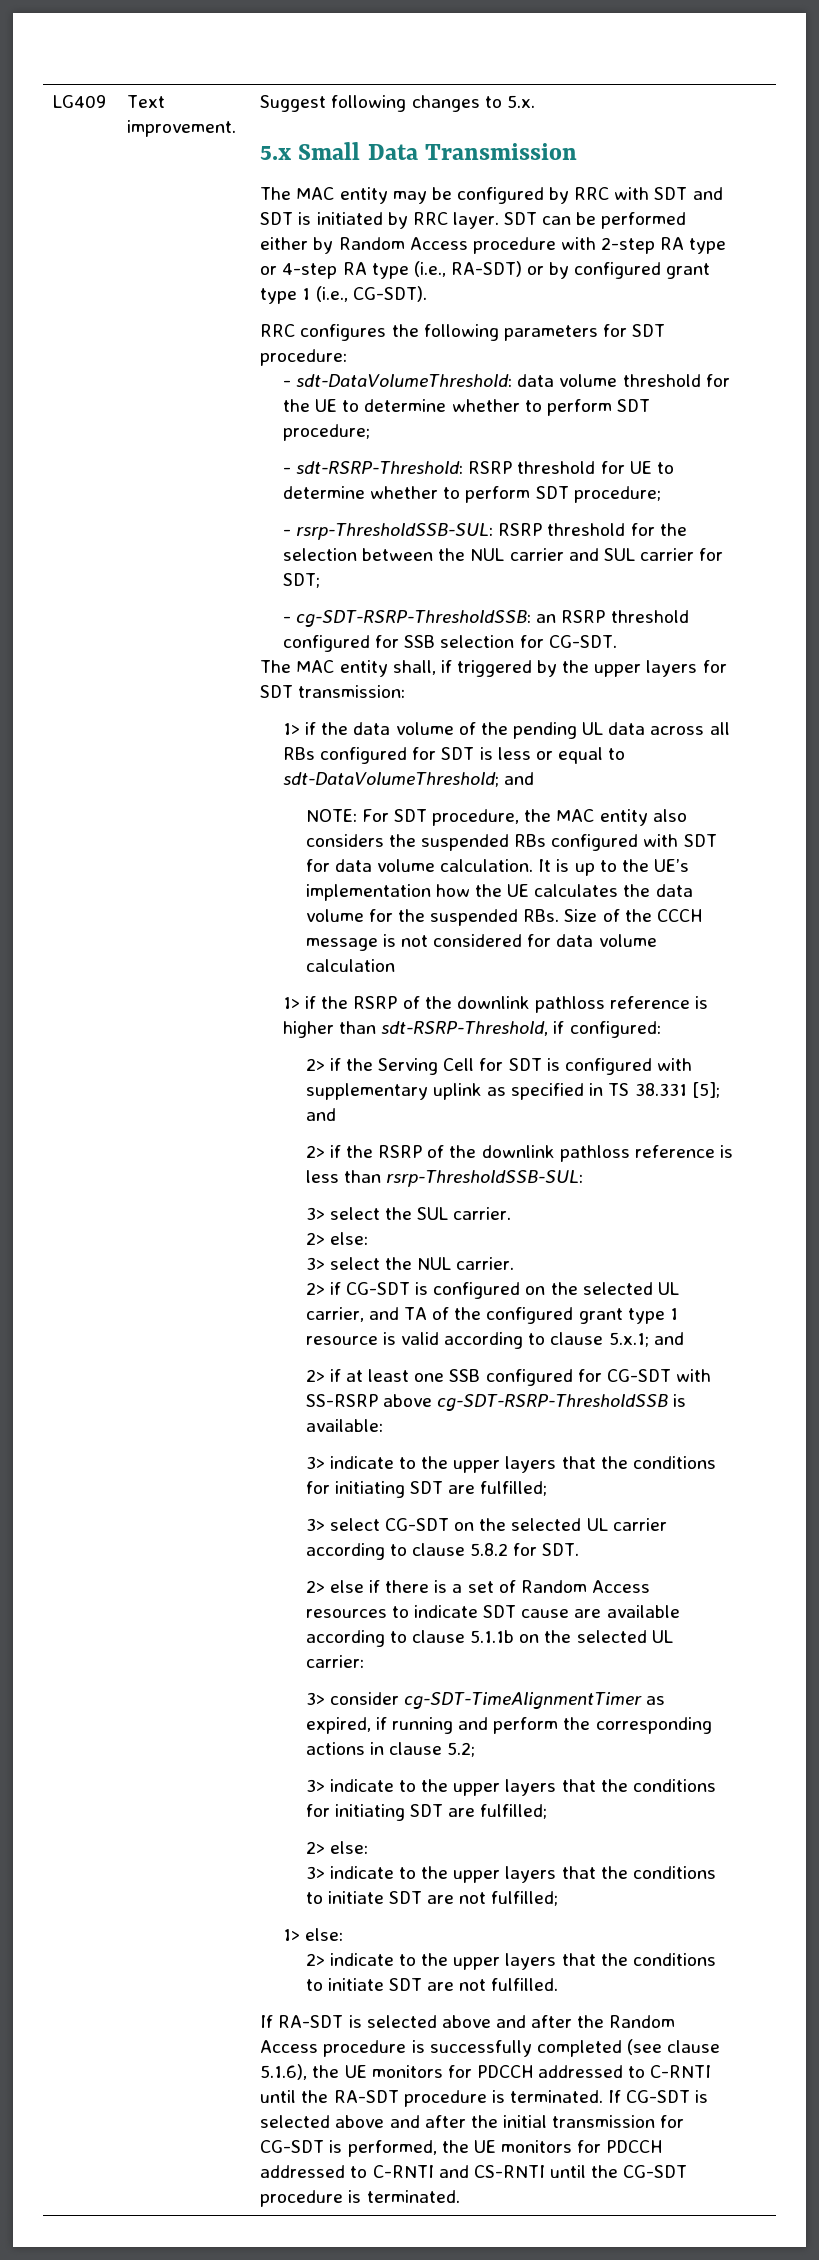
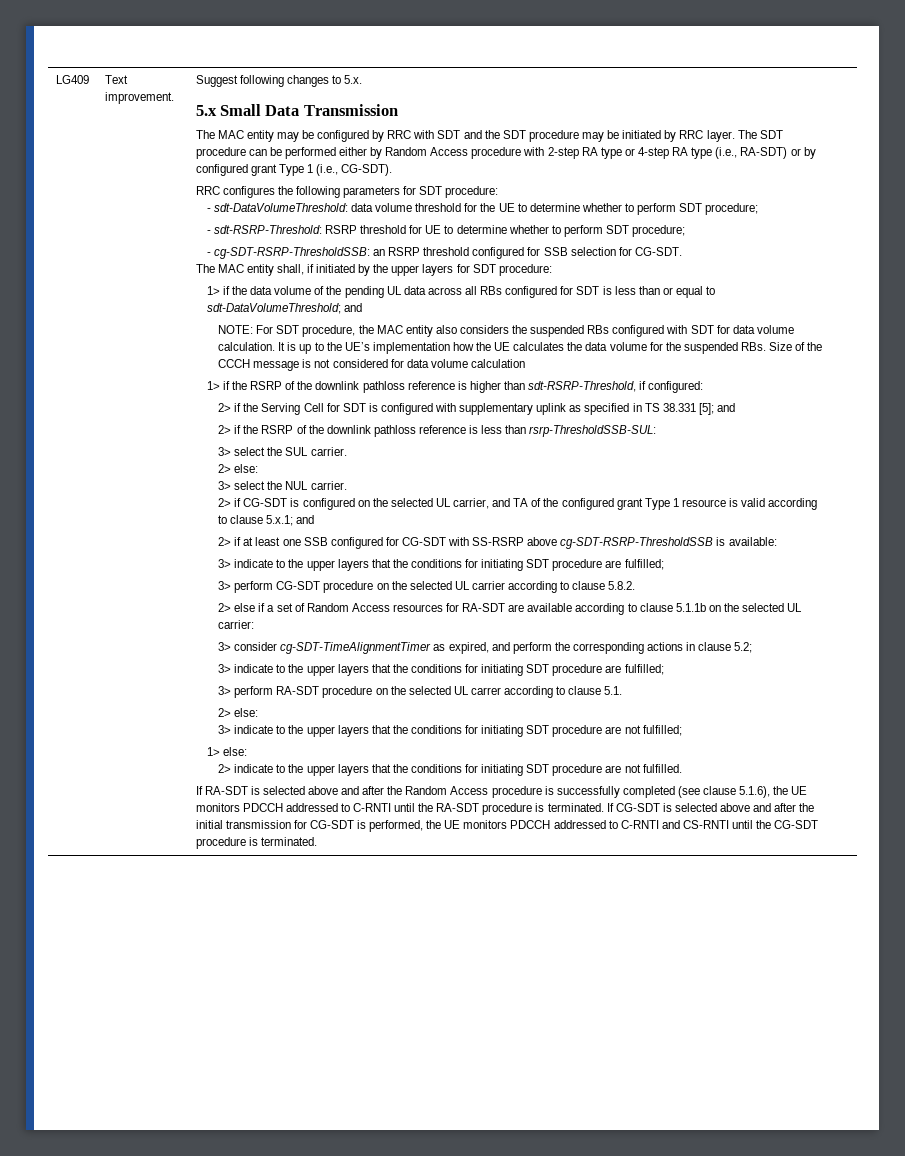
- The MAC entity may be configured by RRC with SDT and SDT is initiated by RRC layer.
+ The MAC entity may be configured by RRC with SDT and the SDT procedure may be initiated by RRC layer.
- SDT can be performed either by Random Access procedure with 2-step RA type or 4-step RA type (i.e., RA-SDT) or by configured grant type 1 (i.e., CG-SDT).
+ The SDT procedure can be performed either by Random Access procedure with 2-step RA type or 4-step RA type (i.e., RA-SDT) or by configured grant Type 1 (i.e., CG-SDT).
- - rsrp-ThresholdSSB-SUL: RSRP threshold for the selection between the NUL carrier and SUL carrier for SDT;
- The MAC entity shall, if triggered by the upper layers for SDT transmission:
+ The MAC entity shall, if initiated by the upper layers for SDT procedure:
- 1> if the data volume of the pending UL data across all RBs configured for SDT is less or equal to sdt-DataVolumeThreshold; and
+ 1> if the data volume of the pending UL data across all RBs configured for SDT is less than or equal to sdt-DataVolumeThreshold; and
- 2> if CG-SDT is configured on the selected UL carrier, and TA of the configured grant type 1 resource is valid according to clause 5.x.1; and
+ 2> if CG-SDT is configured on the selected UL carrier, and TA of the configured grant Type 1 resource is valid according to clause 5.x.1; and
  2> if at least one SSB configured for CG-SDT with SS-RSRP above cg-SDT-RSRP-ThresholdSSB is available:
- 3> indicate to the upper layers that the conditions for initiating SDT are fulfilled;
- 3> select CG-SDT on the selected UL carrier according to clause 5.8.2 for SDT.
+ 3> indicate to the upper layers that the conditions for initiating SDT procedure are fulfilled;
+ 3> perform CG-SDT procedure on the selected UL carrier according to clause 5.8.2.
- 2> else if there is a set of Random Access resources to indicate SDT cause are available according to clause 5.1.1b on the selected UL carrier:
+ 2> else if a set of Random Access resources for RA-SDT are available according to clause 5.1.1b on the selected UL carrier:
- 3> consider cg-SDT-TimeAlignmentTimer as expired, if running and perform the corresponding actions in clause 5.2;
- 3> indicate to the upper layers that the conditions for initiating SDT are fulfilled;
+ 3> consider cg-SDT-TimeAlignmentTimer as expired, and perform the corresponding actions in clause 5.2;
+ 3> indicate to the upper layers that the conditions for initiating SDT procedure are fulfilled;
+ 3> perform RA-SDT procedure on the selected UL carrer according to clause 5.1.
- 3> indicate to the upper layers that the conditions to initiate SDT are not fulfilled;
+ 3> indicate to the upper layers that the conditions for initiating SDT procedure are not fulfilled;
- 2> indicate to the upper layers that the conditions to initiate SDT are not fulfilled.
+ 2> indicate to the upper layers that the conditions for initiating SDT procedure are not fulfilled.
- If RA-SDT is selected above and after the Random Access procedure is successfully completed (see clause 5.1.6), the UE monitors for PDCCH addressed to C-RNTI until the RA-SDT procedure is terminated.
+ If RA-SDT is selected above and after the Random Access procedure is successfully completed (see clause 5.1.6), the UE monitors PDCCH addressed to C-RNTI until the RA-SDT procedure is terminated.
- If CG-SDT is selected above and after the initial transmission for CG-SDT is performed, the UE monitors for PDCCH addressed to C-RNTI and CS-RNTI until the CG-SDT procedure is terminated.
+ If CG-SDT is selected above and after the initial transmission for CG-SDT is performed, the UE monitors PDCCH addressed to C-RNTI and CS-RNTI until the CG-SDT procedure is terminated.

